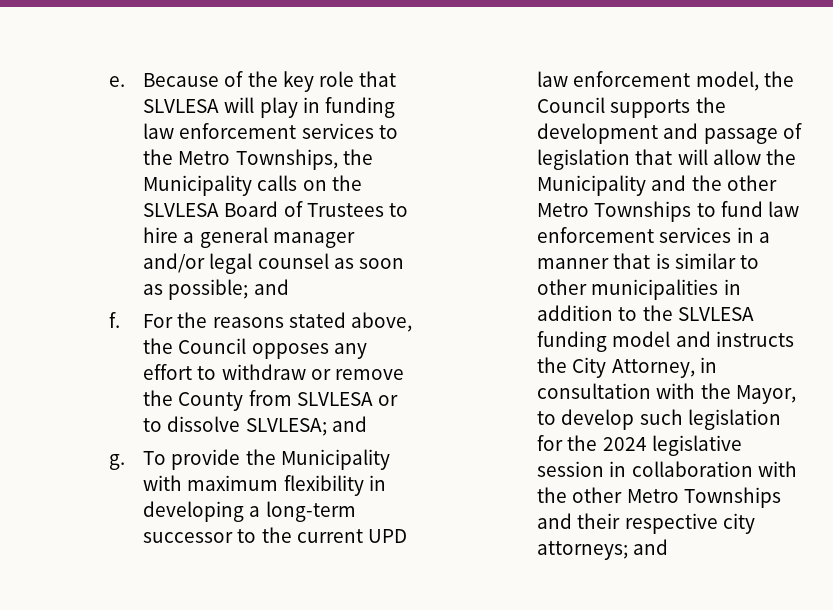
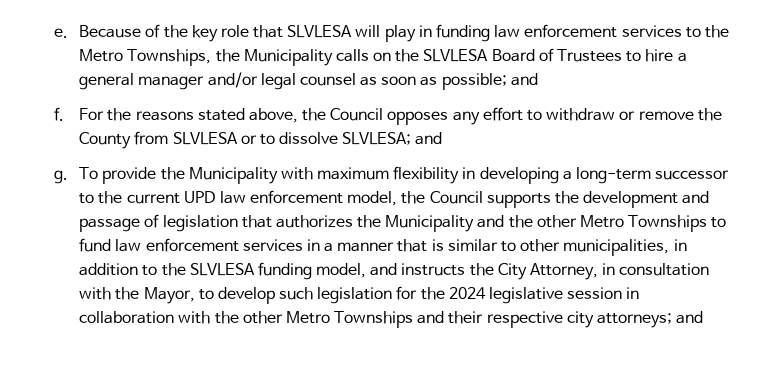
- To provide the Municipality with maximum flexibility in developing a long-term successor to the current UPD law enforcement model, the Council supports the development and passage of legislation that will allow the Municipality and the other Metro Townships to fund law enforcement services in a manner that is similar to other municipalities in addition to the SLVLESA funding model and instructs the City Attorney, in consultation with the Mayor, to develop such legislation for the 2024 legislative session in collaboration with the other Metro Townships and their respective city attorneys;
+ To provide the Municipality with maximum flexibility in developing a long-term successor to the current UPD law enforcement model, the Council supports the development and passage of legislation that authorizes the Municipality and the other Metro Townships to fund law enforcement services in a manner that is similar to other municipalities, in addition to the SLVLESA funding model, and instructs the City Attorney, in consultation with the Mayor, to develop such legislation for the 2024 legislative session in collaboration with the other Metro Townships and their respective city attorneys;

